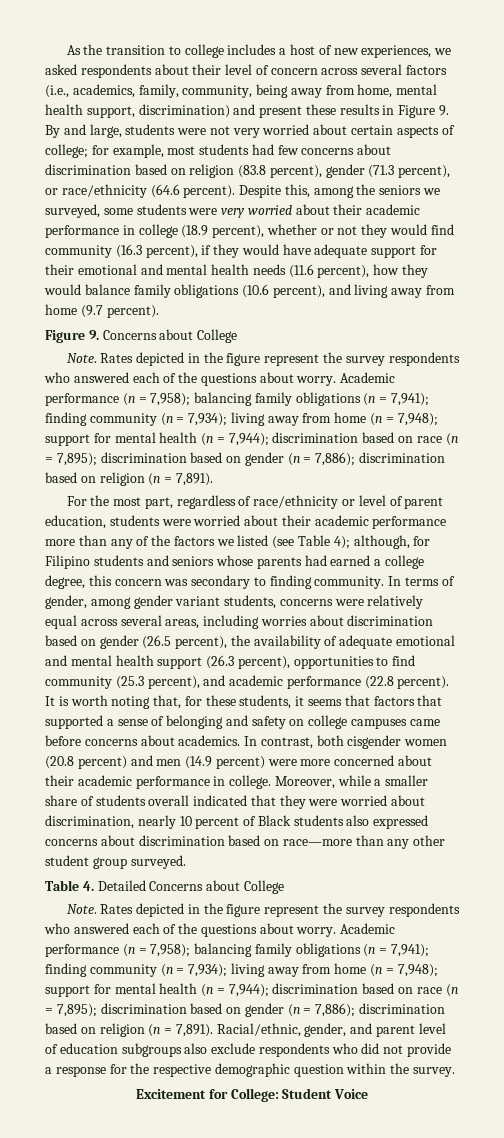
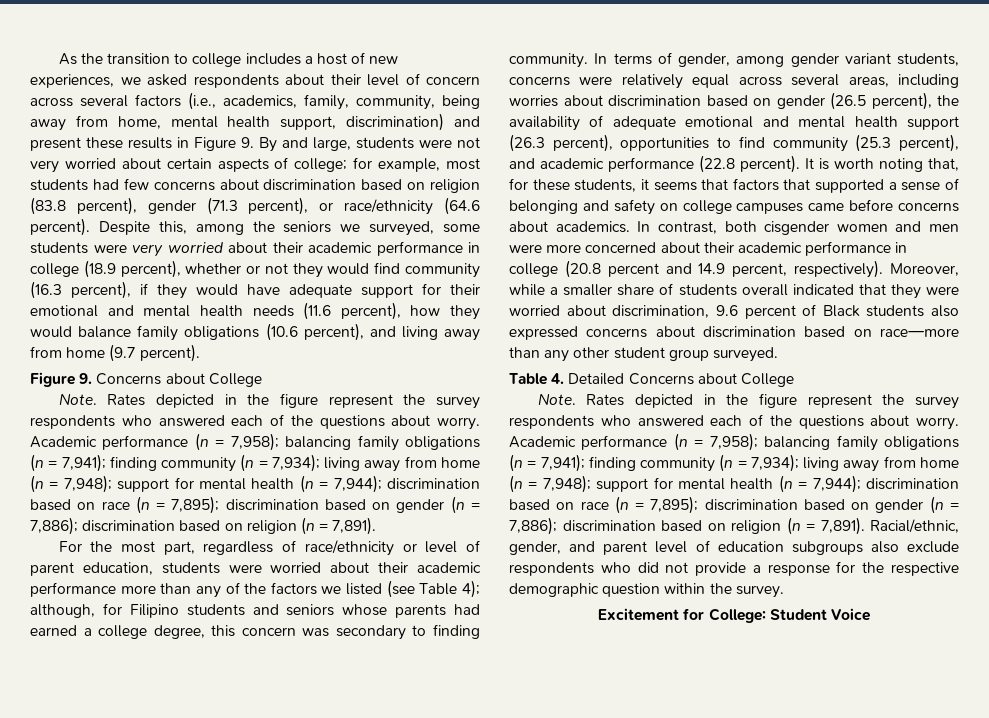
- In contrast, both cisgender women (20.8 percent) and men (14.9 percent) were more concerned about their academic performance in college.
+ In contrast, both cisgender women and men were more concerned about their academic performance in college (20.8 percent and 14.9 percent, respectively).
- Moreover, while a smaller share of students overall indicated that they were worried about discrimination, nearly 10 percent of Black students also expressed concerns about discrimination based on race—more than any other student group surveyed.
+ Moreover, while a smaller share of students overall indicated that they were worried about discrimination, 9.6 percent of Black students also expressed concerns about discrimination based on race—more than any other student group surveyed.

